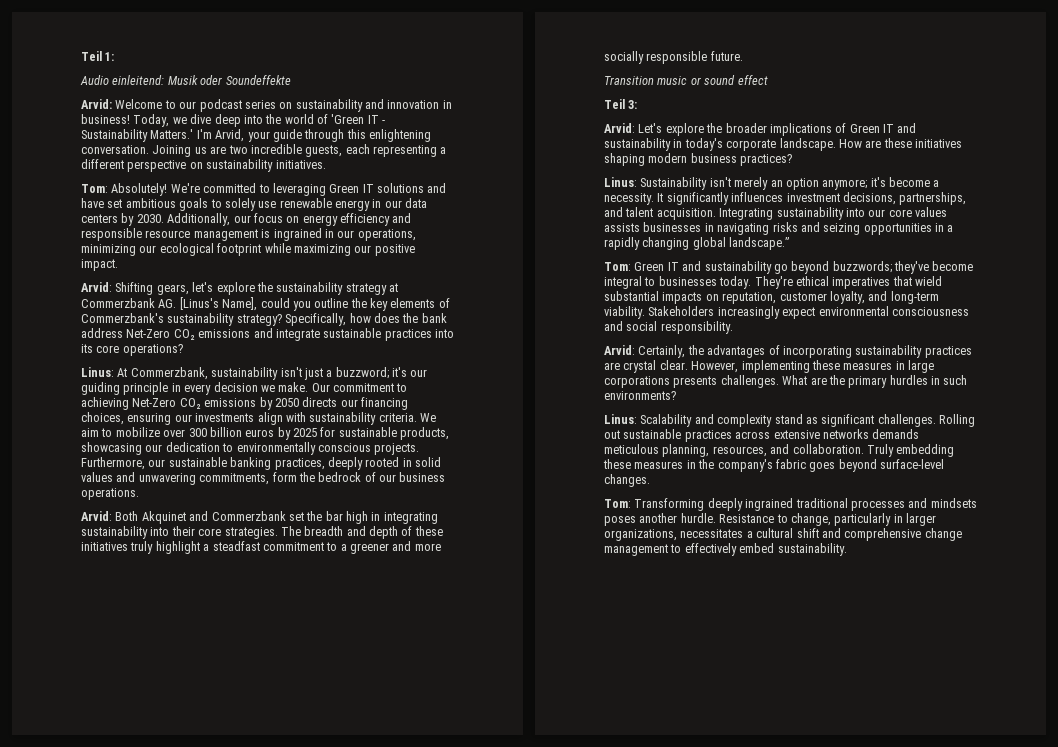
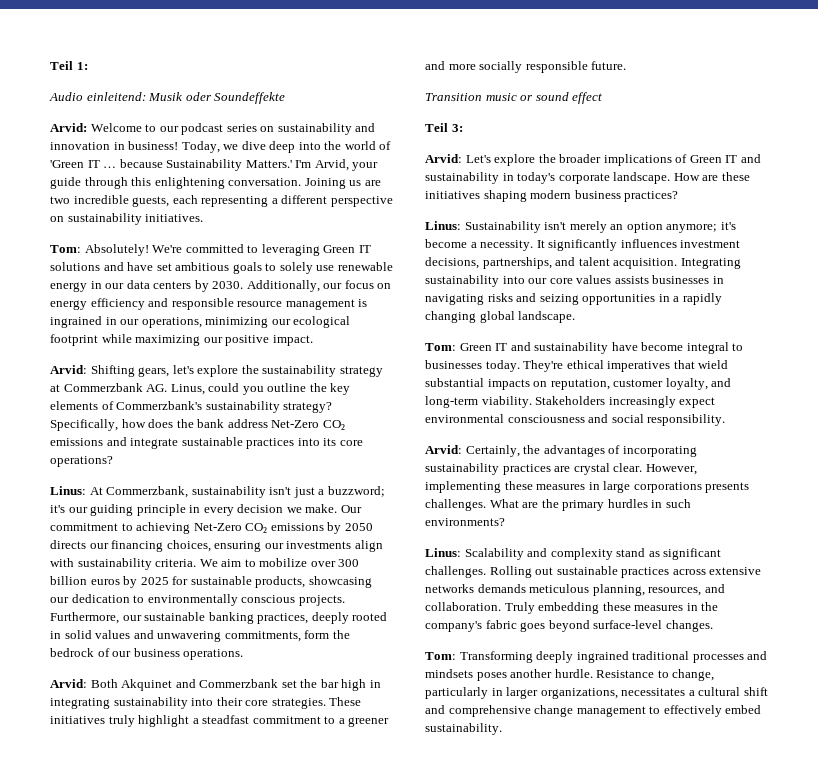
- Today, we dive deep into the world of 'Green IT - Sustainability Matters.'
+ Today, we dive deep into the world of 'Green IT … because Sustainability Matters.'
- Arvid: Shifting gears, let's explore the sustainability strategy at Commerzbank AG. [Linus's Name], could you outline the key elements of Commerzbank's sustainability strategy?
+ Arvid: Shifting gears, let's explore the sustainability strategy at Commerzbank AG. Linus, could you outline the key elements of Commerzbank's sustainability strategy?
- The breadth and depth of these initiatives truly highlight a steadfast commitment to a greener and more socially responsible future.
+ These initiatives truly highlight a steadfast commitment to a greener and more socially responsible future.
- Integrating sustainability into our core values assists businesses in navigating risks and seizing opportunities in a rapidly changing global landscape.”
+ Integrating sustainability into our core values assists businesses in navigating risks and seizing opportunities in a rapidly changing global landscape.
- Tom: Green IT and sustainability go beyond buzzwords; they've become integral to businesses today.
+ Tom: Green IT and sustainability have become integral to businesses today.

